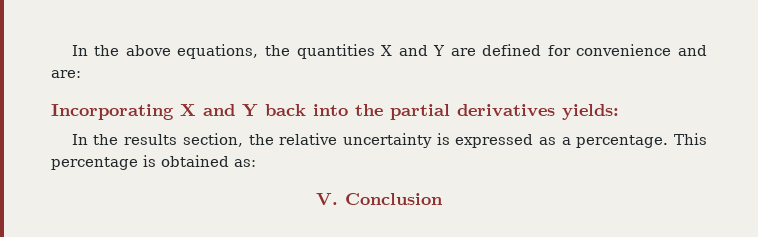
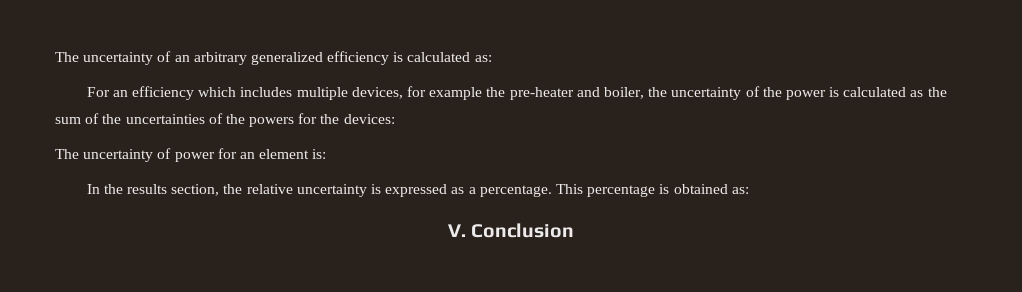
- In the above equations, the quantities X and Y are defined for convenience and are:
- Incorporating X and Y back into the partial derivatives yields:
+ The uncertainty of an arbitrary generalized efficiency is calculated as:
+ For an efficiency which includes multiple devices, for example the pre-heater and boiler, the uncertainty of the power is calculated as the sum of the uncertainties of the powers for the devices:
+ The uncertainty of power for an element is:

